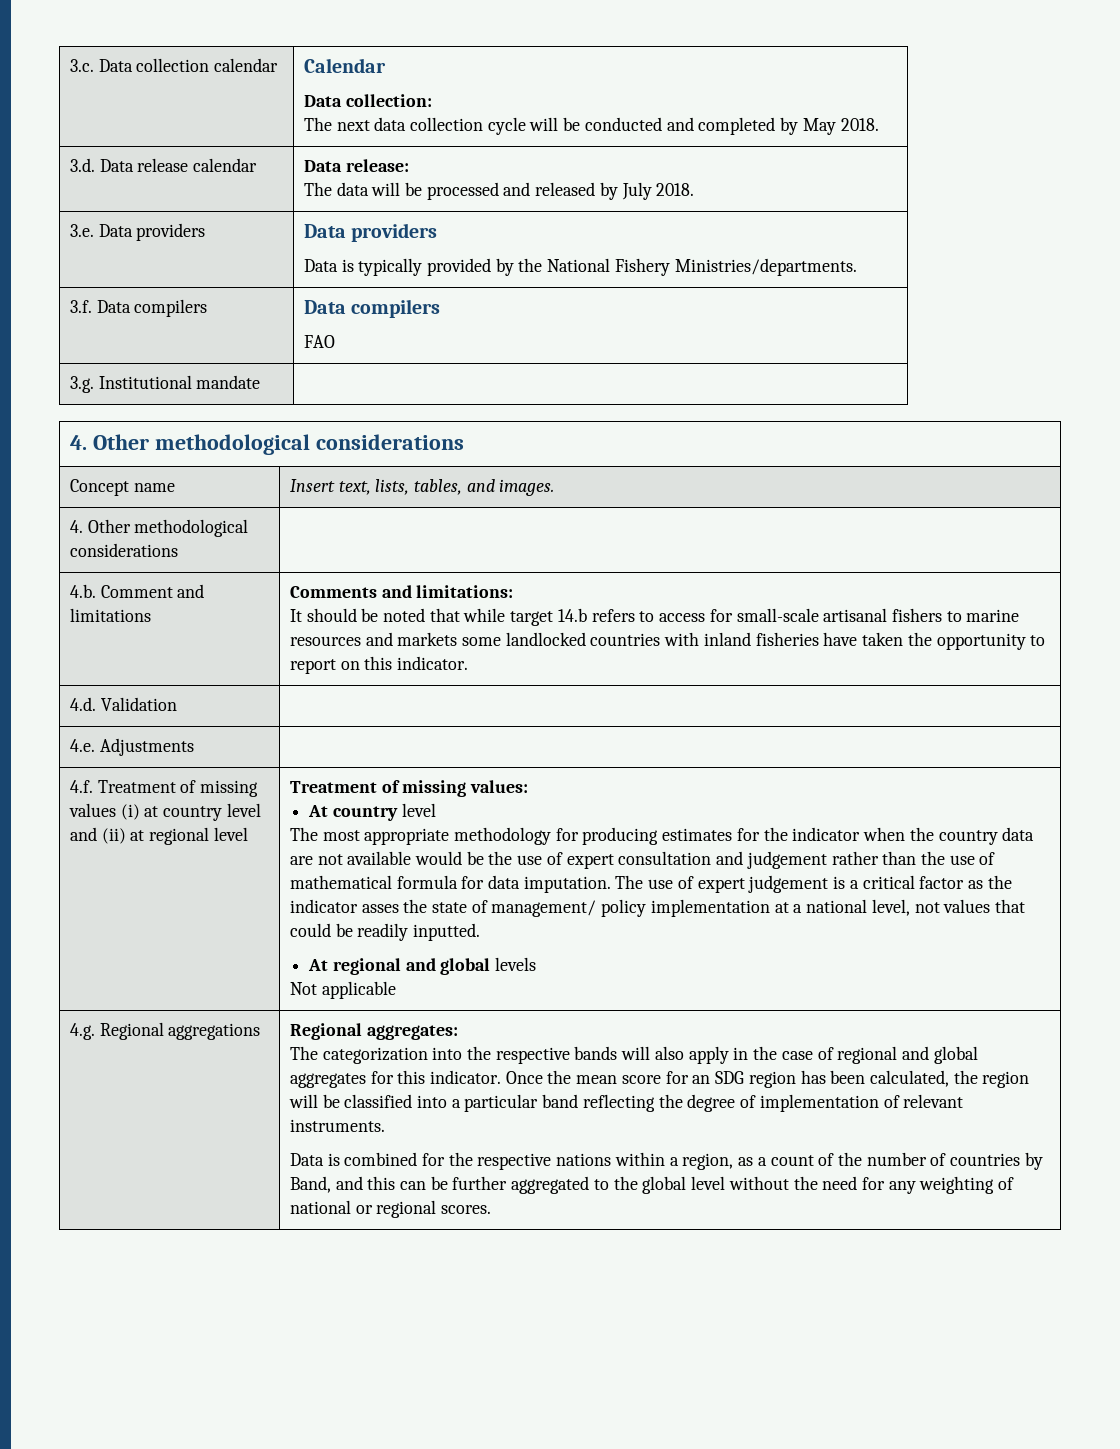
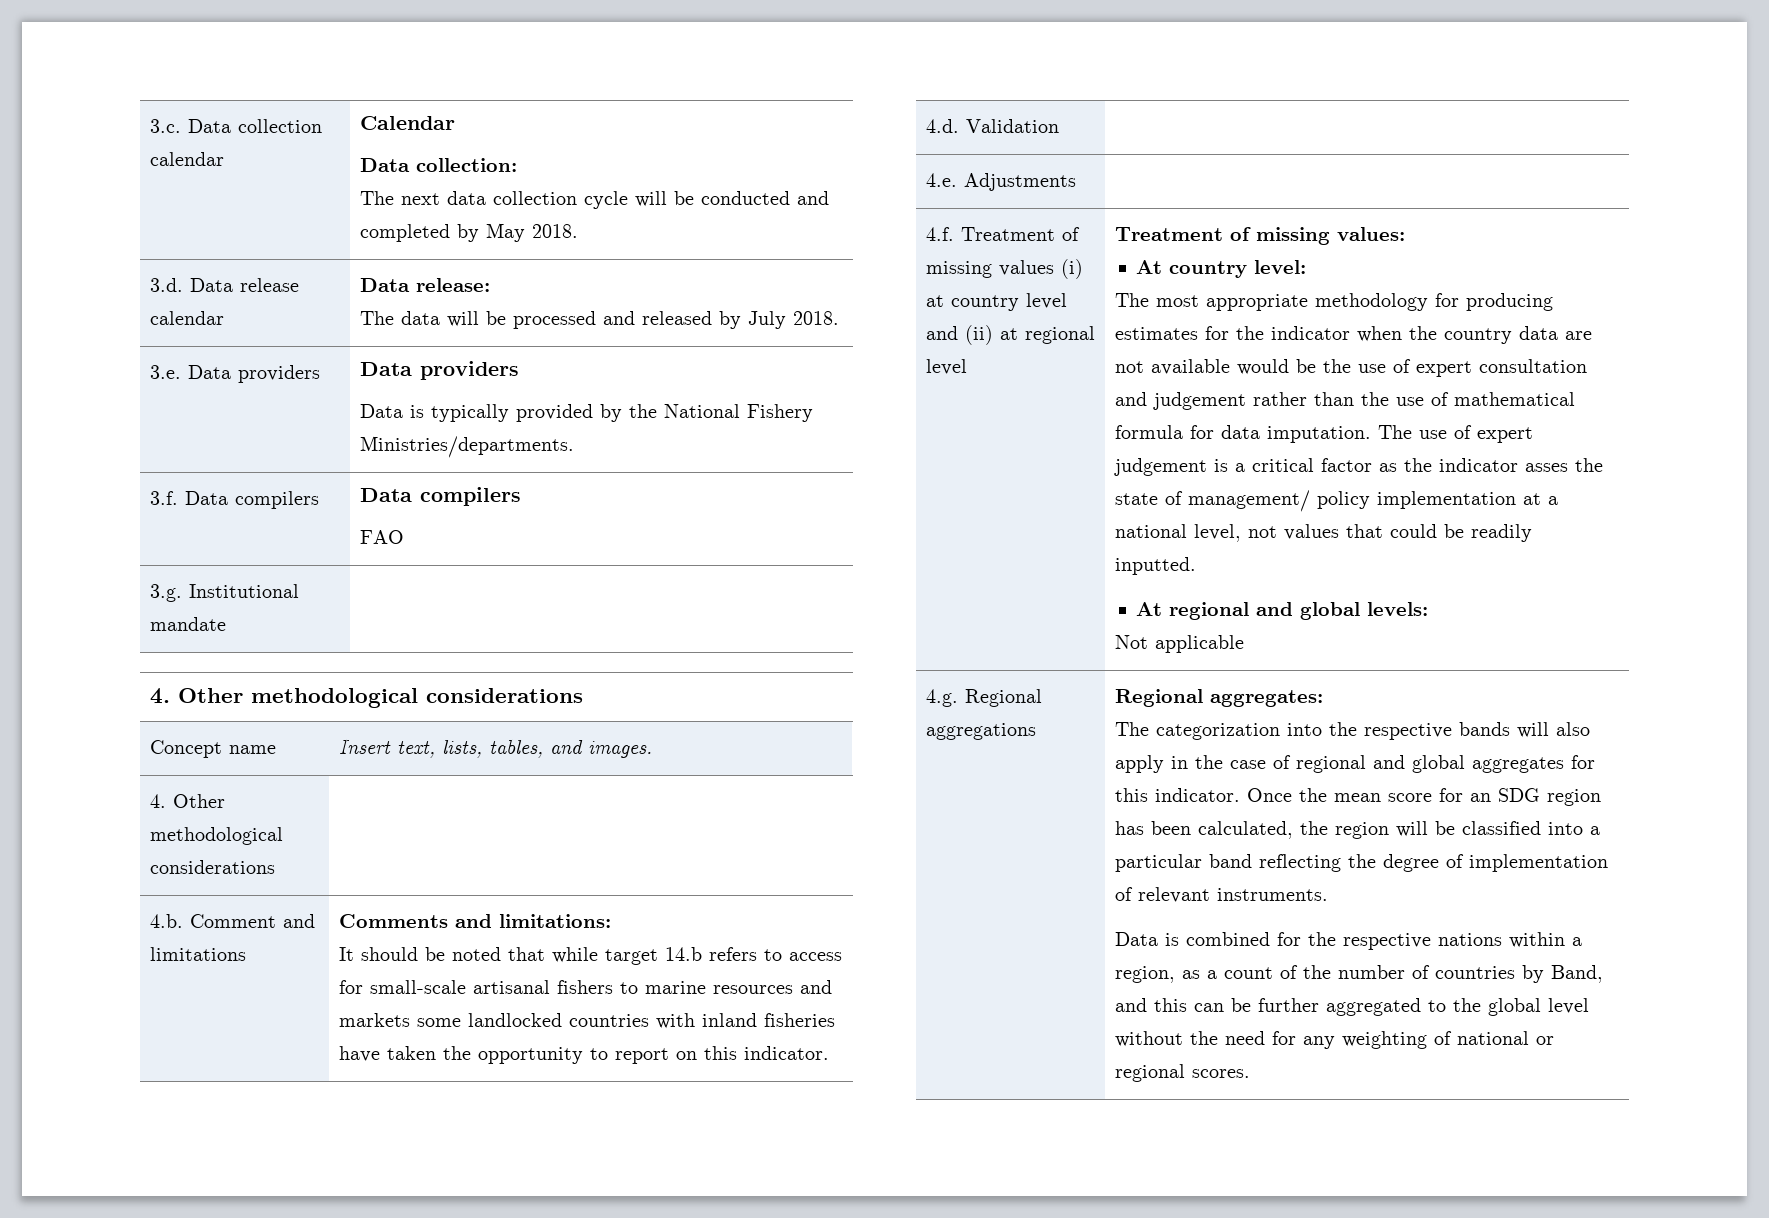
- At country level
+ At country level:
- At regional and global levels
+ At regional and global levels:

